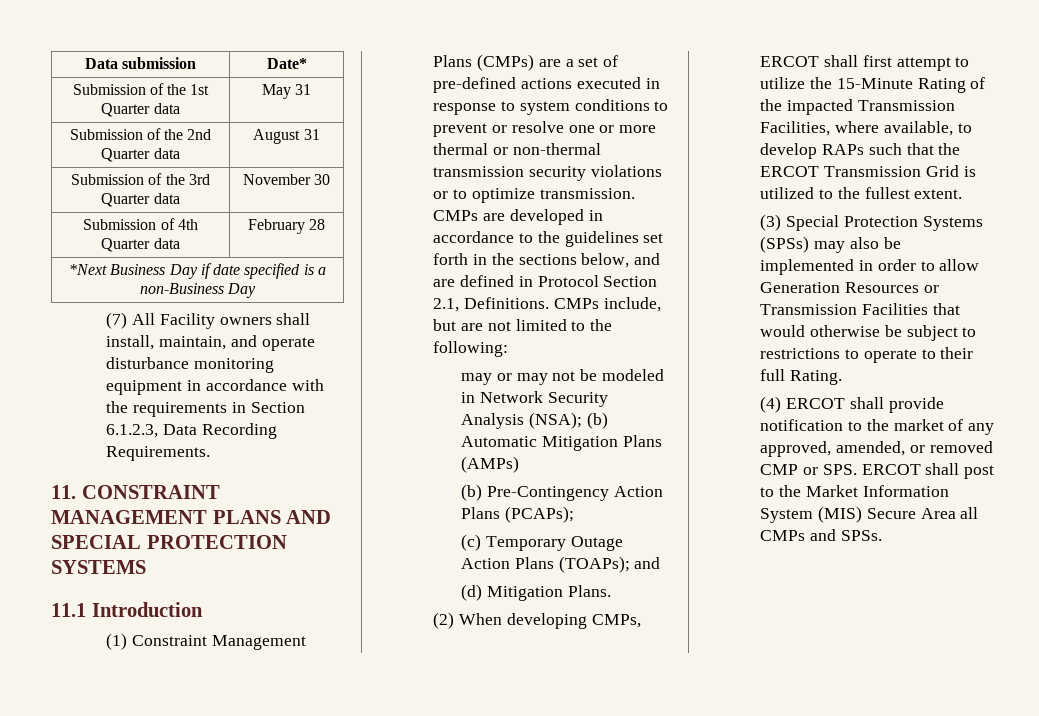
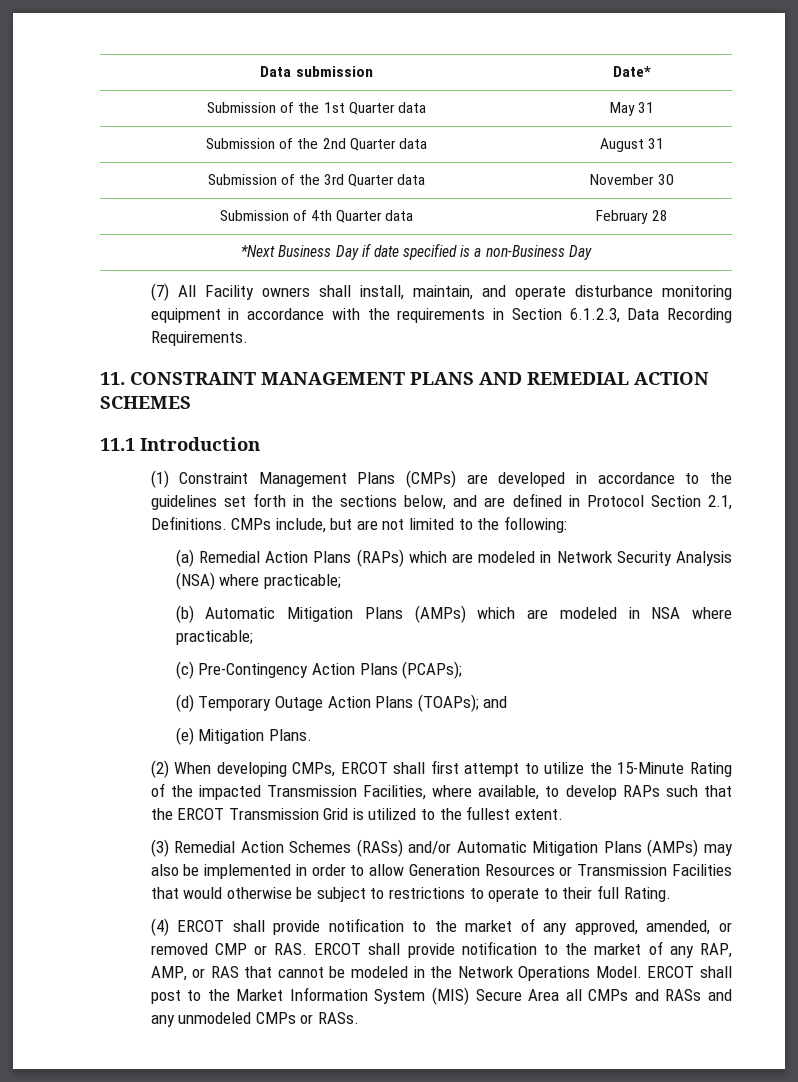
- 11. CONSTRAINT MANAGEMENT PLANS AND SPECIAL PROTECTION SYSTEMS
+ 11. CONSTRAINT MANAGEMENT PLANS AND REMEDIAL ACTION SCHEMES
- (1) Constraint Management Plans (CMPs) are a set of pre-defined actions executed in response to system conditions to prevent or resolve one or more thermal or non-thermal transmission security violations or to optimize transmission. CMPs are developed in accordance to the guidelines set forth in the sections below, and are defined in Protocol Section 2.1, Definitions.
+ (1) Constraint Management Plans (CMPs) are developed in accordance to the guidelines set forth in the sections below, and are defined in Protocol Section 2.1, Definitions.
- may or may not be modeled in Network Security Analysis (NSA); (b) Automatic Mitigation Plans (AMPs)
- (b) Pre-Contingency Action Plans (PCAPs);
+ (a) Remedial Action Plans (RAPs) which are modeled in Network Security Analysis (NSA) where practicable;
+ (b) Automatic Mitigation Plans (AMPs) which are modeled in NSA where practicable;
+ (c) Pre-Contingency Action Plans (PCAPs);
- (c) Temporary Outage Action Plans (TOAPs); and
+ (d) Temporary Outage Action Plans (TOAPs); and
- (d) Mitigation Plans.
+ (e) Mitigation Plans.
- (3) Special Protection Systems (SPSs) may also be implemented in order to allow Generation Resources or Transmission Facilities that would otherwise be subject to restrictions to operate to their full Rating.
+ (3) Remedial Action Schemes (RASs) and/or Automatic Mitigation Plans (AMPs) may also be implemented in order to allow Generation Resources or Transmission Facilities that would otherwise be subject to restrictions to operate to their full Rating.
- (4) ERCOT shall provide notification to the market of any approved, amended, or removed CMP or SPS. ERCOT shall post to the Market Information System (MIS) Secure Area all CMPs and SPSs.
+ (4) ERCOT shall provide notification to the market of any approved, amended, or removed CMP or RAS. ERCOT shall provide notification to the market of any RAP, AMP, or RAS that cannot be modeled in the Network Operations Model. ERCOT shall post to the Market Information System (MIS) Secure Area all CMPs and RASs and any unmodeled CMPs or RASs.

